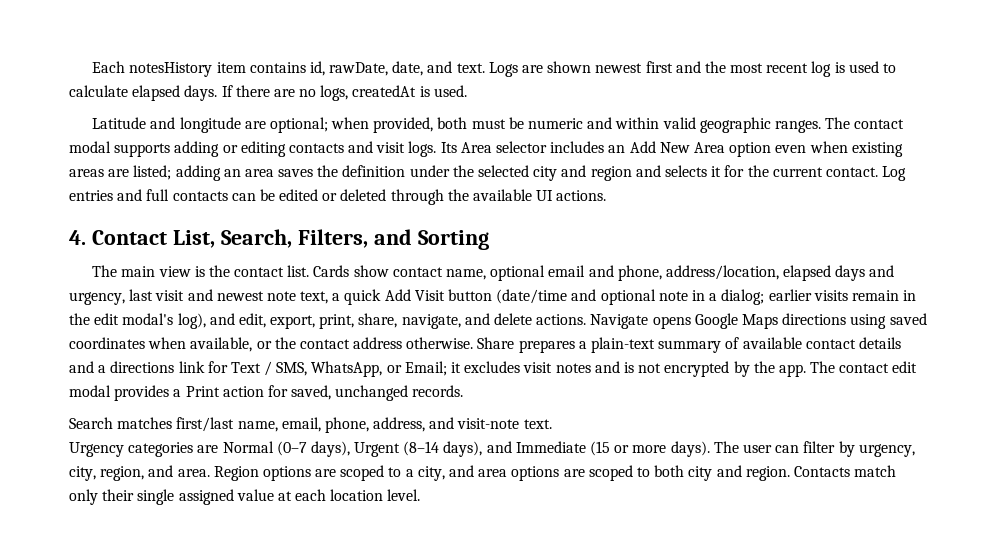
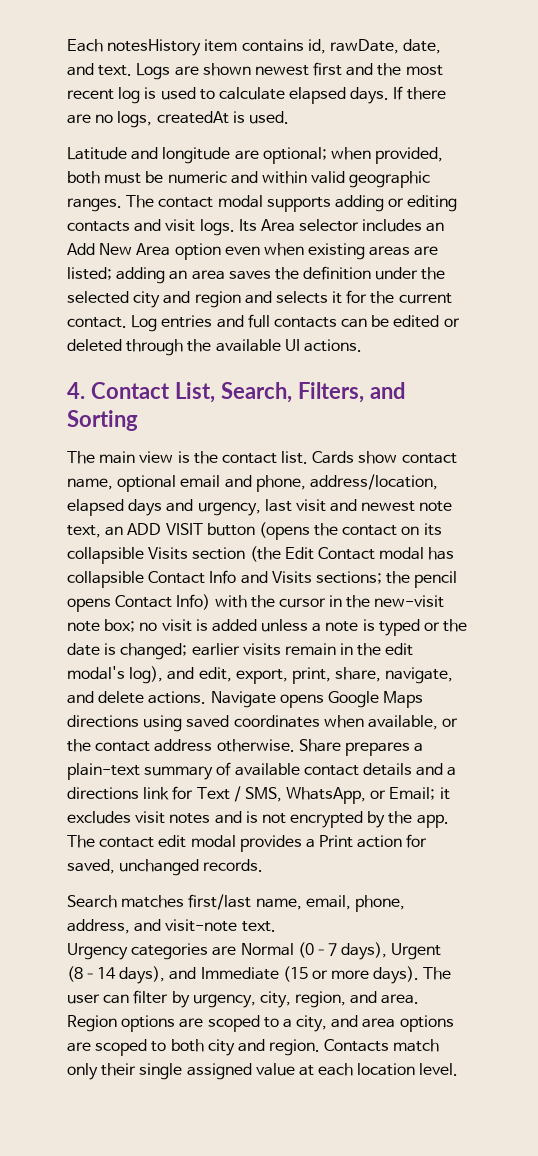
- Cards show contact name, optional email and phone, address/location, elapsed days and urgency, last visit and newest note text, a quick Add Visit button (date/time and optional note in a dialog; earlier visits remain in the edit modal's log), and edit, export, print, share, navigate, and delete actions.
+ Cards show contact name, optional email and phone, address/location, elapsed days and urgency, last visit and newest note text, an ADD VISIT button (opens the contact on its collapsible Visits section (the Edit Contact modal has collapsible Contact Info and Visits sections; the pencil opens Contact Info) with the cursor in the new-visit note box; no visit is added unless a note is typed or the date is changed; earlier visits remain in the edit modal's log), and edit, export, print, share, navigate, and delete actions.

